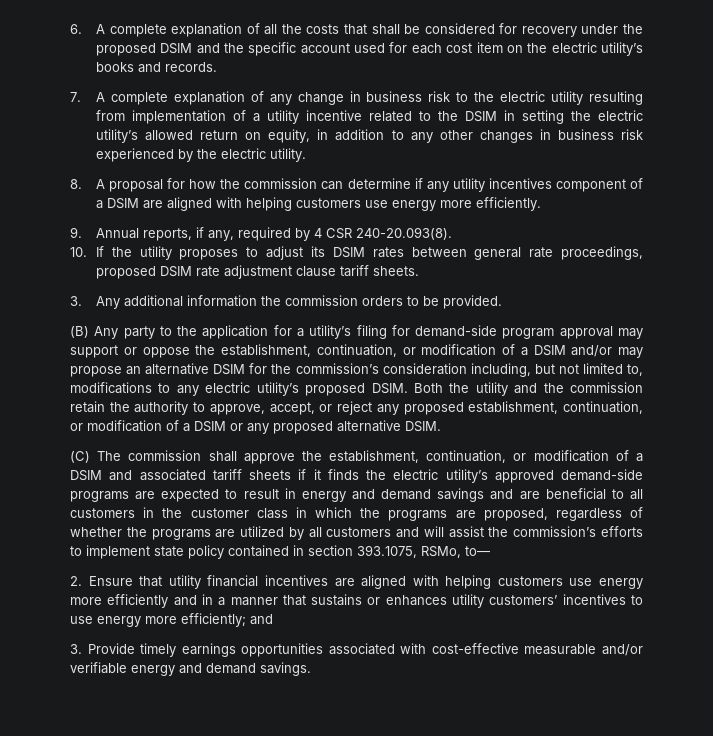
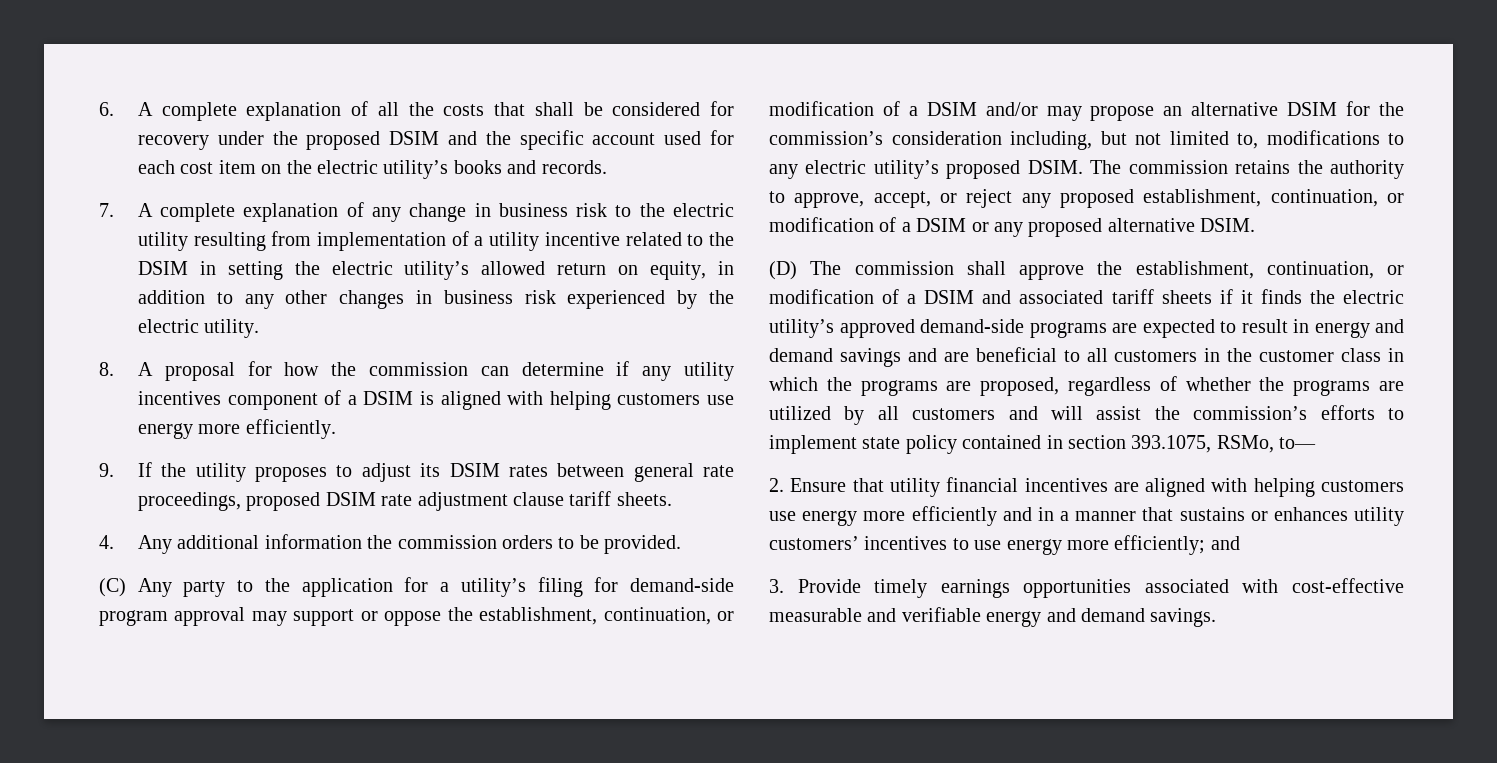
- 8. A proposal for how the commission can determine if any utility incentives component of a DSIM are aligned with helping customers use energy more efficiently.
+ 8. A proposal for how the commission can determine if any utility incentives component of a DSIM is aligned with helping customers use energy more efficiently.
- 9. Annual reports, if any, required by 4 CSR 240-20.093(8).
- 10. If the utility proposes to adjust its DSIM rates between general rate proceedings, proposed DSIM rate adjustment clause tariff sheets.
+ 9. If the utility proposes to adjust its DSIM rates between general rate proceedings, proposed DSIM rate adjustment clause tariff sheets.
- 3. Any additional information the commission orders to be provided.
+ 4. Any additional information the commission orders to be provided.
- (B) Any party to the application for a utility’s filing for demand-side program approval may support or oppose the establishment, continuation, or modification of a DSIM and/or may propose an alternative DSIM for the commission’s consideration including, but not limited to, modifications to any electric utility’s proposed DSIM.
+ (C) Any party to the application for a utility’s filing for demand-side program approval may support or oppose the establishment, continuation, or modification of a DSIM and/or may propose an alternative DSIM for the commission’s consideration including, but not limited to, modifications to any electric utility’s proposed DSIM.
- Both the utility and the commission retain the authority to approve, accept, or reject any proposed establishment, continuation, or modification of a DSIM or any proposed alternative DSIM.
+ The commission retains the authority to approve, accept, or reject any proposed establishment, continuation, or modification of a DSIM or any proposed alternative DSIM.
- (C) The commission shall approve the establishment, continuation, or modification of a DSIM and associated tariff sheets if it finds the electric utility’s approved demand-side programs are expected to result in energy and demand savings and are beneficial to all customers in the customer class in which the programs are proposed, regardless of whether the programs are utilized by all customers and will assist the commission’s efforts to implement state policy contained in section 393.1075, RSMo, to—
+ (D) The commission shall approve the establishment, continuation, or modification of a DSIM and associated tariff sheets if it finds the electric utility’s approved demand-side programs are expected to result in energy and demand savings and are beneficial to all customers in the customer class in which the programs are proposed, regardless of whether the programs are utilized by all customers and will assist the commission’s efforts to implement state policy contained in section 393.1075, RSMo, to—
- 3. Provide timely earnings opportunities associated with cost-effective measurable and/or verifiable energy and demand savings.
+ 3. Provide timely earnings opportunities associated with cost-effective measurable and verifiable energy and demand savings.

